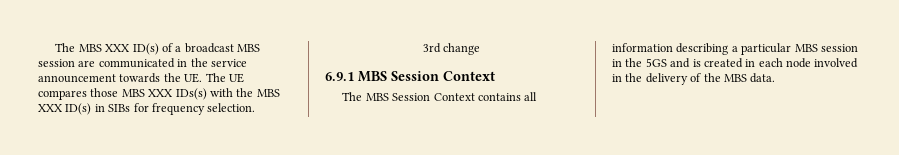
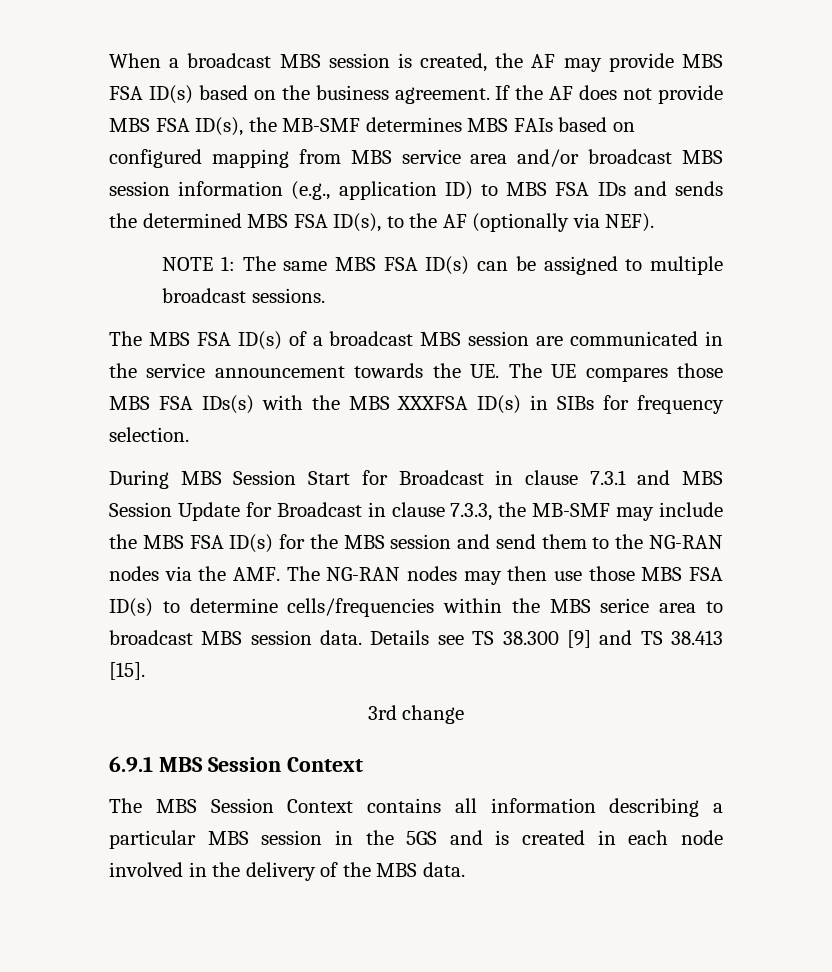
- The MBS XXX ID(s) of a broadcast MBS session are communicated in the service announcement towards the UE. The UE compares those MBS XXX IDs(s) with the MBS XXX ID(s) in SIBs for frequency selection.
+ When a broadcast MBS session is created, the AF may provide MBS FSA ID(s) based on the business agreement. If the AF does not provide MBS FSA ID(s), the MB-SMF determines MBS FAIs based on configured mapping from MBS service area and/or broadcast MBS session information (e.g., application ID) to MBS FSA IDs and sends the determined MBS FSA ID(s), to the AF (optionally via NEF).
+ NOTE 1: The same MBS FSA ID(s) can be assigned to multiple broadcast sessions.
+ The MBS FSA ID(s) of a broadcast MBS session are communicated in the service announcement towards the UE. The UE compares those MBS FSA IDs(s) with the MBS XXXFSA ID(s) in SIBs for frequency selection.
+ During MBS Session Start for Broadcast in clause 7.3.1 and MBS Session Update for Broadcast in clause 7.3.3, the MB-SMF may include the MBS FSA ID(s) for the MBS session and send them to the NG-RAN nodes via the AMF. The NG-RAN nodes may then use those MBS FSA ID(s) to determine cells/frequencies within the MBS serice area to broadcast MBS session data. Details see TS 38.300 [9] and TS 38.413 [15].

